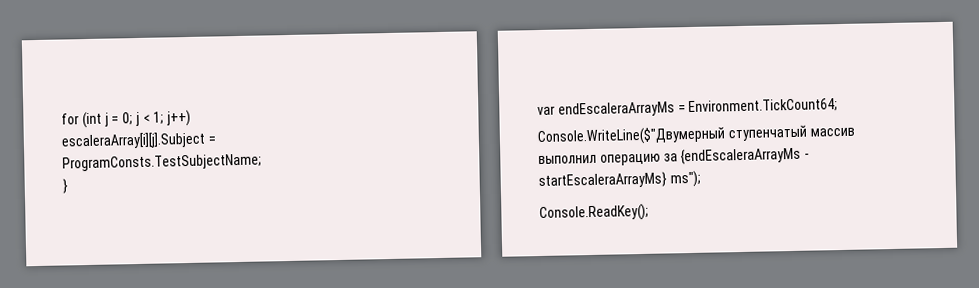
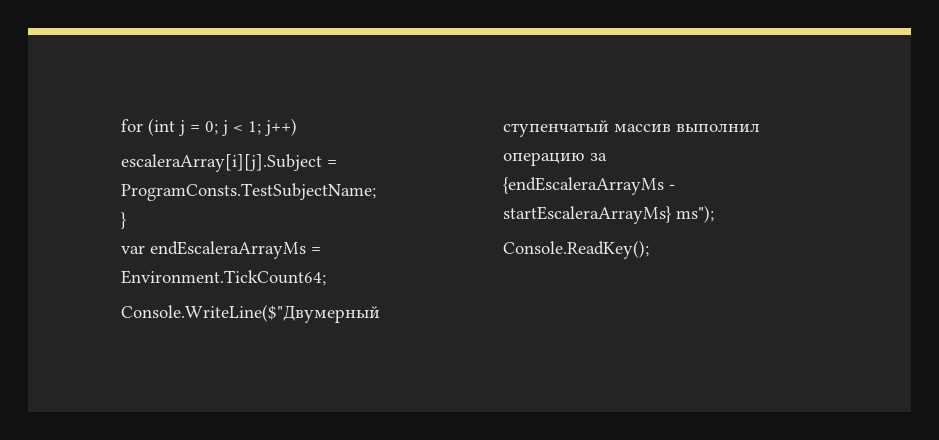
- Console.WriteLine($"Двумерный ступенчатый массив выполнил операцию за {endEscaleraArrayMs - startEscaleraArrayMs} ms");
+ Console.WriteLine($"Двумерный ступенчатый массив выполнил операцию за
+ {endEscaleraArrayMs - startEscaleraArrayMs} ms");

